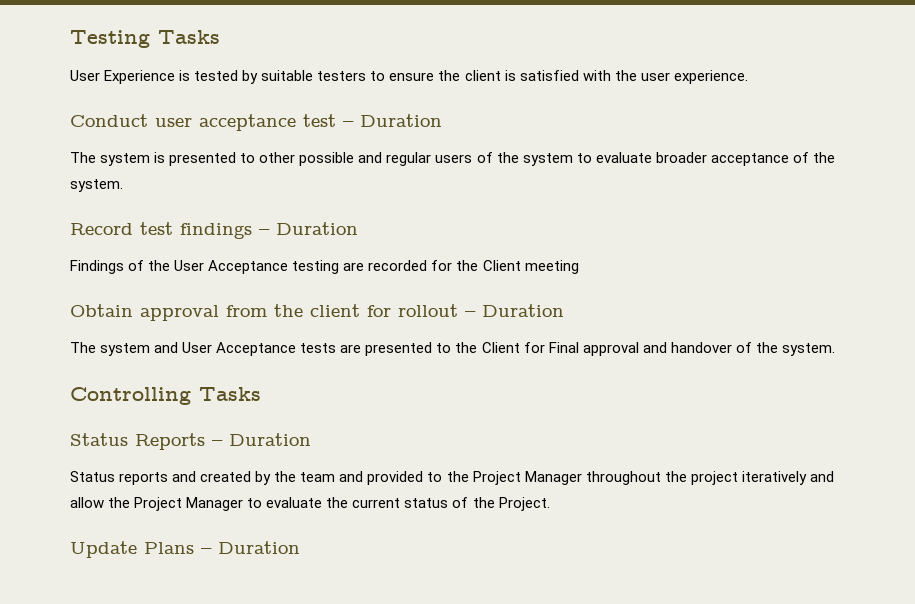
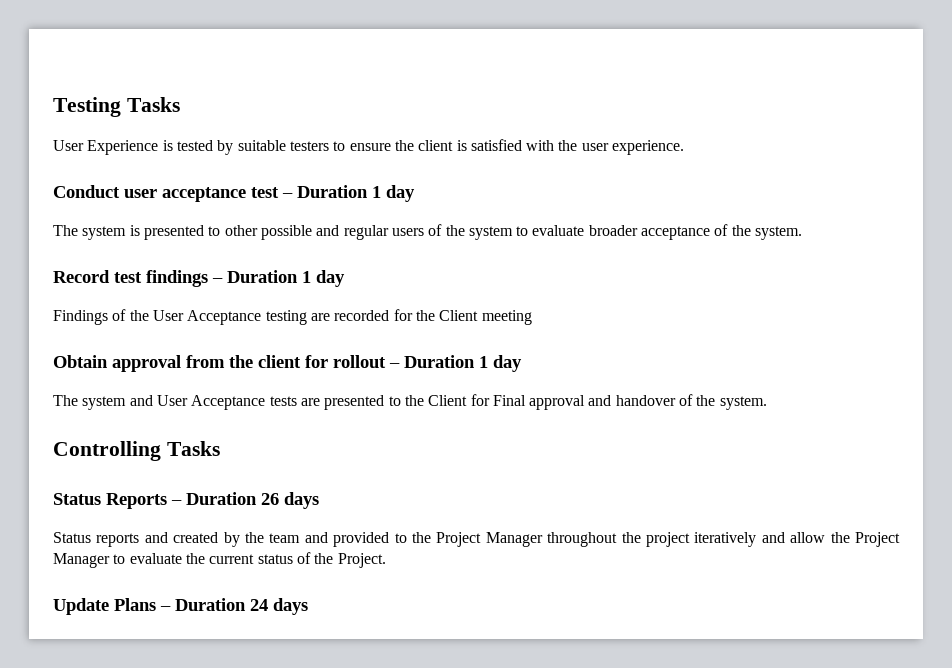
- Conduct user acceptance test – Duration
+ Conduct user acceptance test – Duration 1 day
- Record test findings – Duration
+ Record test findings – Duration 1 day
- Obtain approval from the client for rollout – Duration
+ Obtain approval from the client for rollout – Duration 1 day
- Status Reports – Duration
+ Status Reports – Duration 26 days
- Update Plans – Duration
+ Update Plans – Duration 24 days

